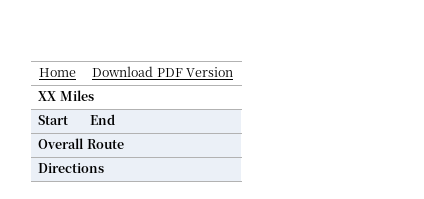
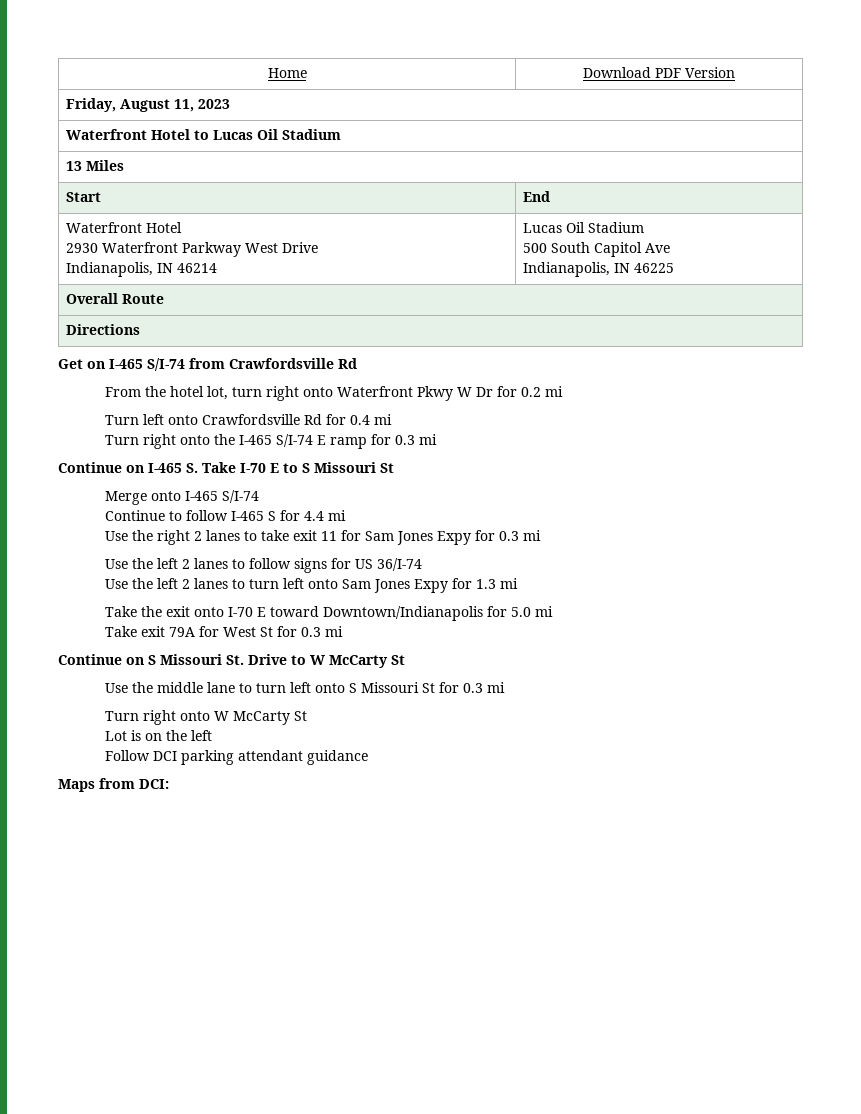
- XX Miles
+ Friday, August 11, 2023
+ Waterfront Hotel to Lucas Oil Stadium
+ 13 Miles
  Start | End
+ Waterfront Hotel
+ 2930 Waterfront Parkway West Drive
+ Indianapolis, IN 46214 | Lucas Oil Stadium
+ 500 South Capitol Ave
+ Indianapolis, IN 46225
  Overall Route
  Directions
+ Get on I-465 S/I-74 from Crawfordsville Rd
+ From the hotel lot, turn right onto Waterfront Pkwy W Dr for 0.2 mi
+ Turn left onto Crawfordsville Rd for 0.4 mi
+ Turn right onto the I-465 S/I-74 E ramp for 0.3 mi
+ Continue on I-465 S. Take I-70 E to S Missouri St
+ Merge onto I-465 S/I-74
+ Continue to follow I-465 S for 4.4 mi
+ Use the right 2 lanes to take exit 11 for Sam Jones Expy for 0.3 mi
+ Use the left 2 lanes to follow signs for US 36/I-74
+ Use the left 2 lanes to turn left onto Sam Jones Expy for 1.3 mi
+ Take the exit onto I-70 E toward Downtown/Indianapolis for 5.0 mi
+ Take exit 79A for West St for 0.3 mi
+ Continue on S Missouri St. Drive to W McCarty St
+ Use the middle lane to turn left onto S Missouri St for 0.3 mi
+ Turn right onto W McCarty St
+ Lot is on the left
+ Follow DCI parking attendant guidance
+ Maps from DCI:

